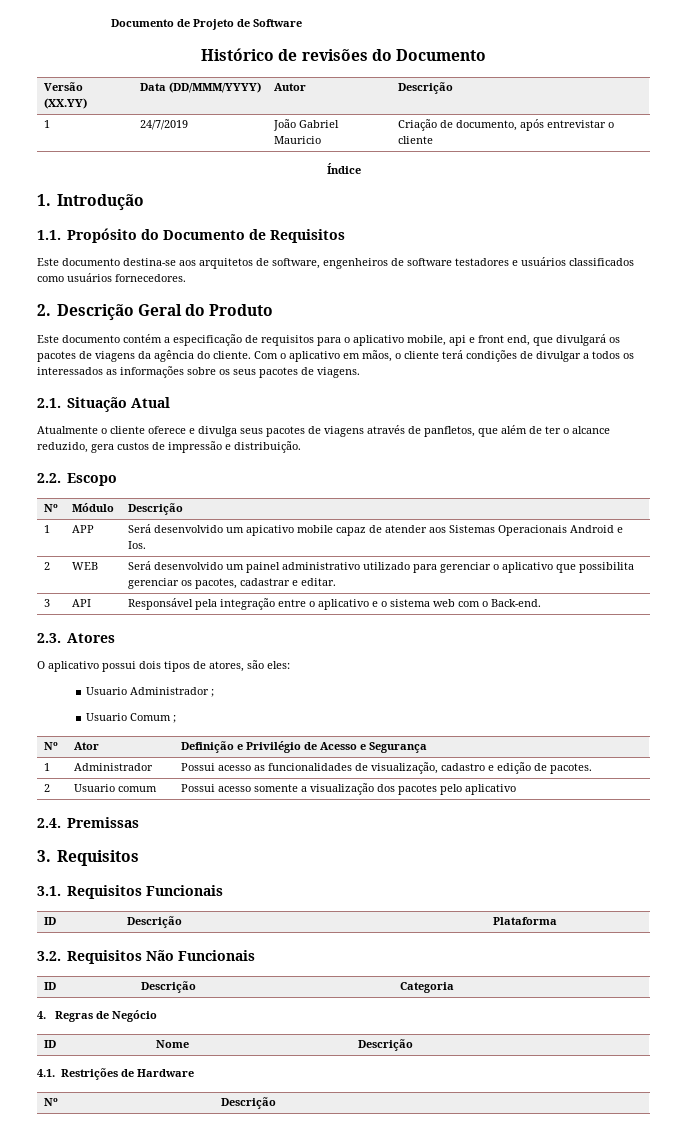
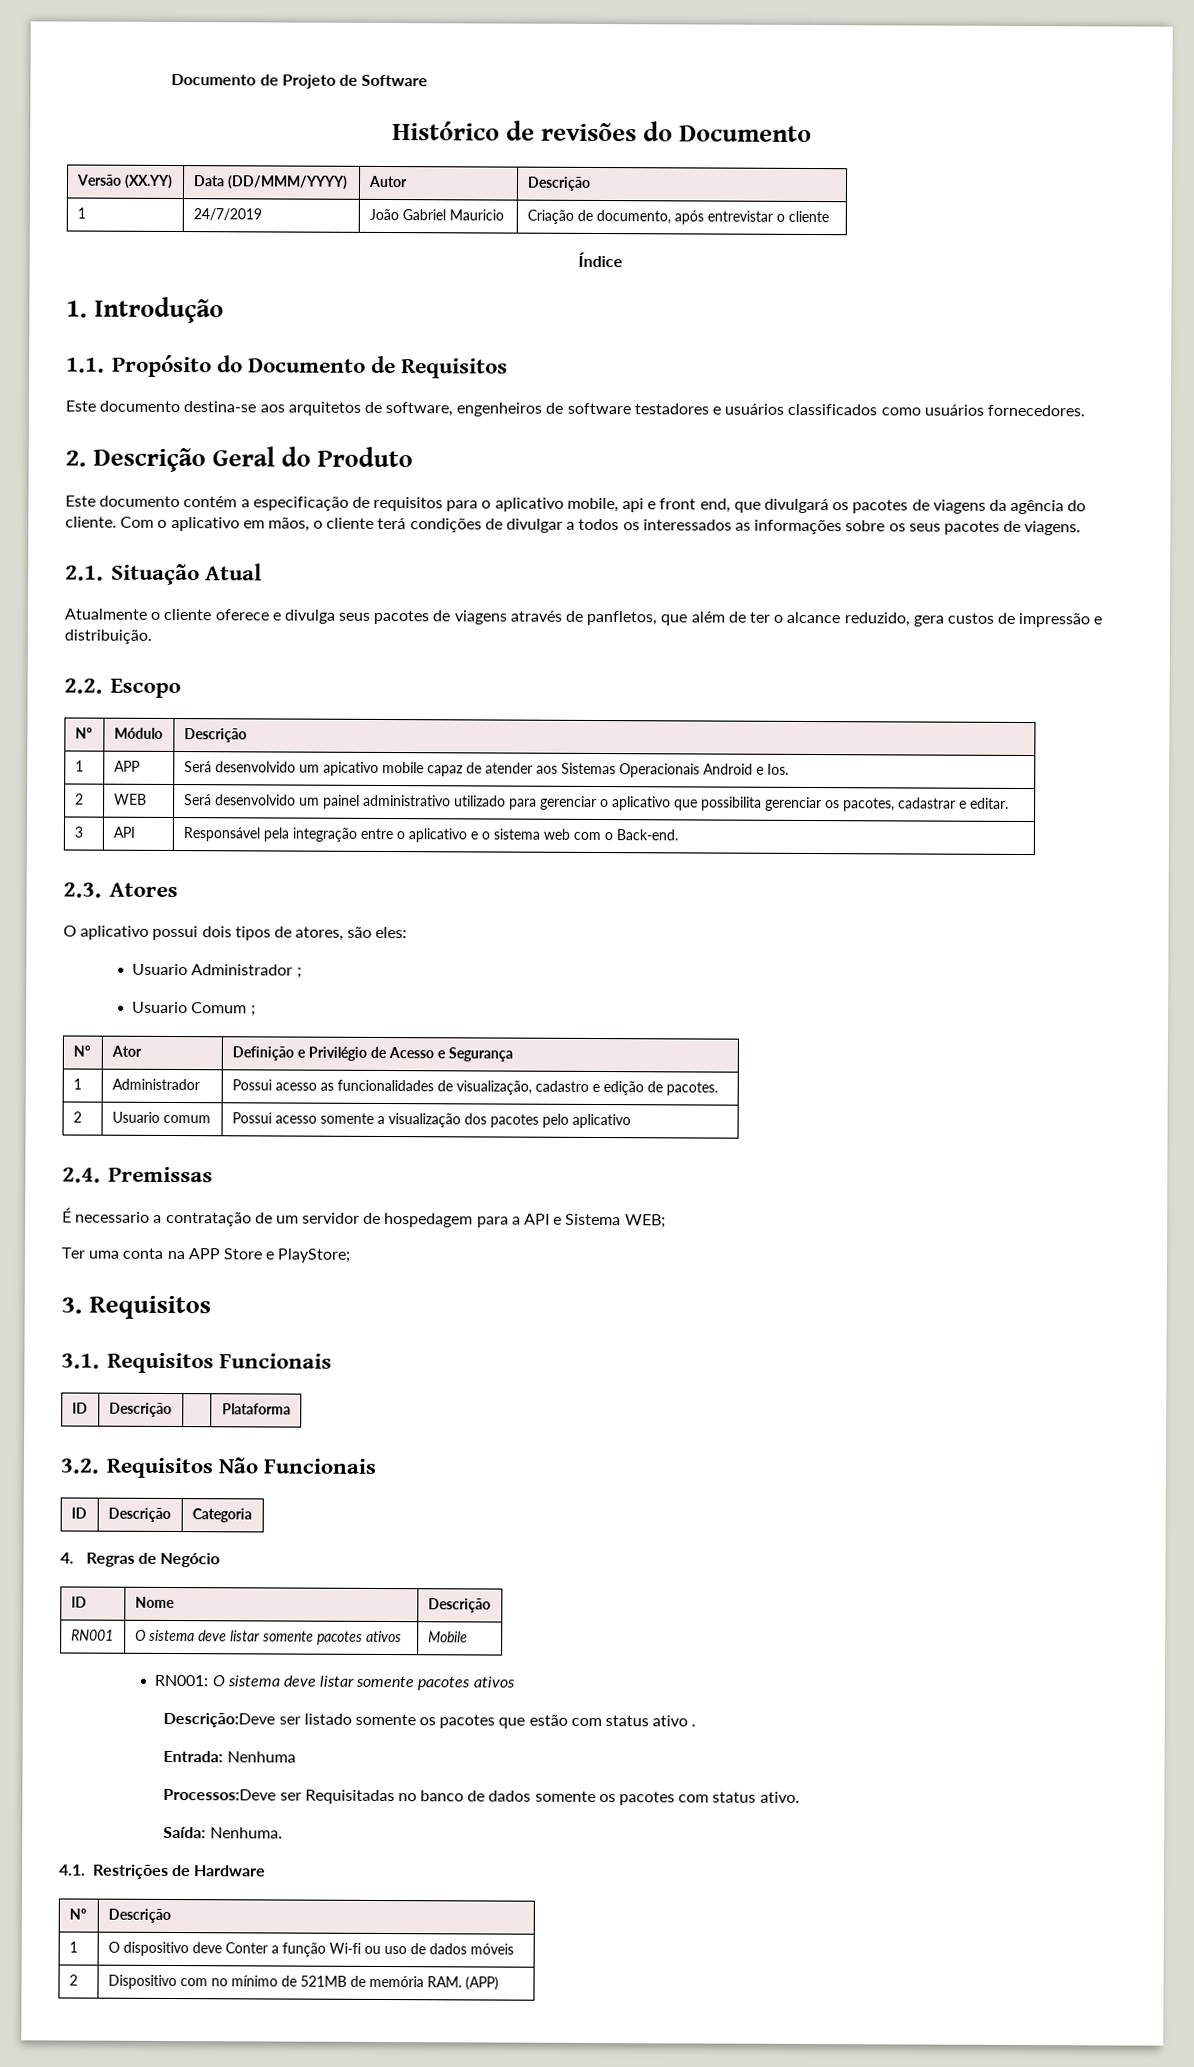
+ É necessario a contratação de um servidor de hospedagem para a API e Sistema WEB;
+ Ter uma conta na APP Store e PlayStore;
+ RN001 | O sistema deve listar somente pacotes ativos | Mobile
+ RN001: O sistema deve listar somente pacotes ativos
+ Descrição:Deve ser listado somente os pacotes que estão com status ativo .
+ Entrada: Nenhuma
+ Processos:Deve ser Requisitadas no banco de dados somente os pacotes com status ativo.
+ Saída: Nenhuma.
+ 1 | O dispositivo deve Conter a função Wi-fi ou uso de dados móveis
+ 2 | Dispositivo com no mínimo de 521MB de memória RAM. (APP)

